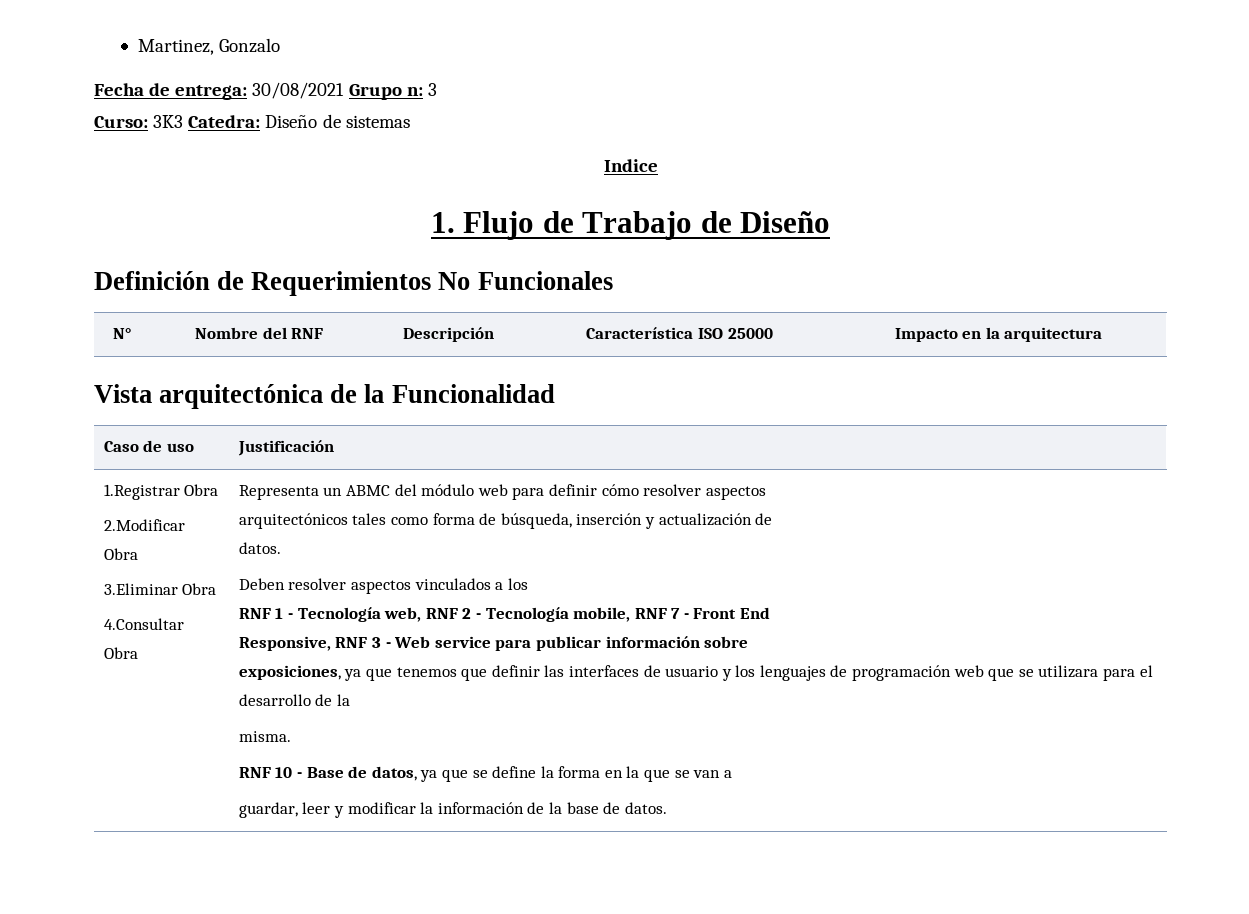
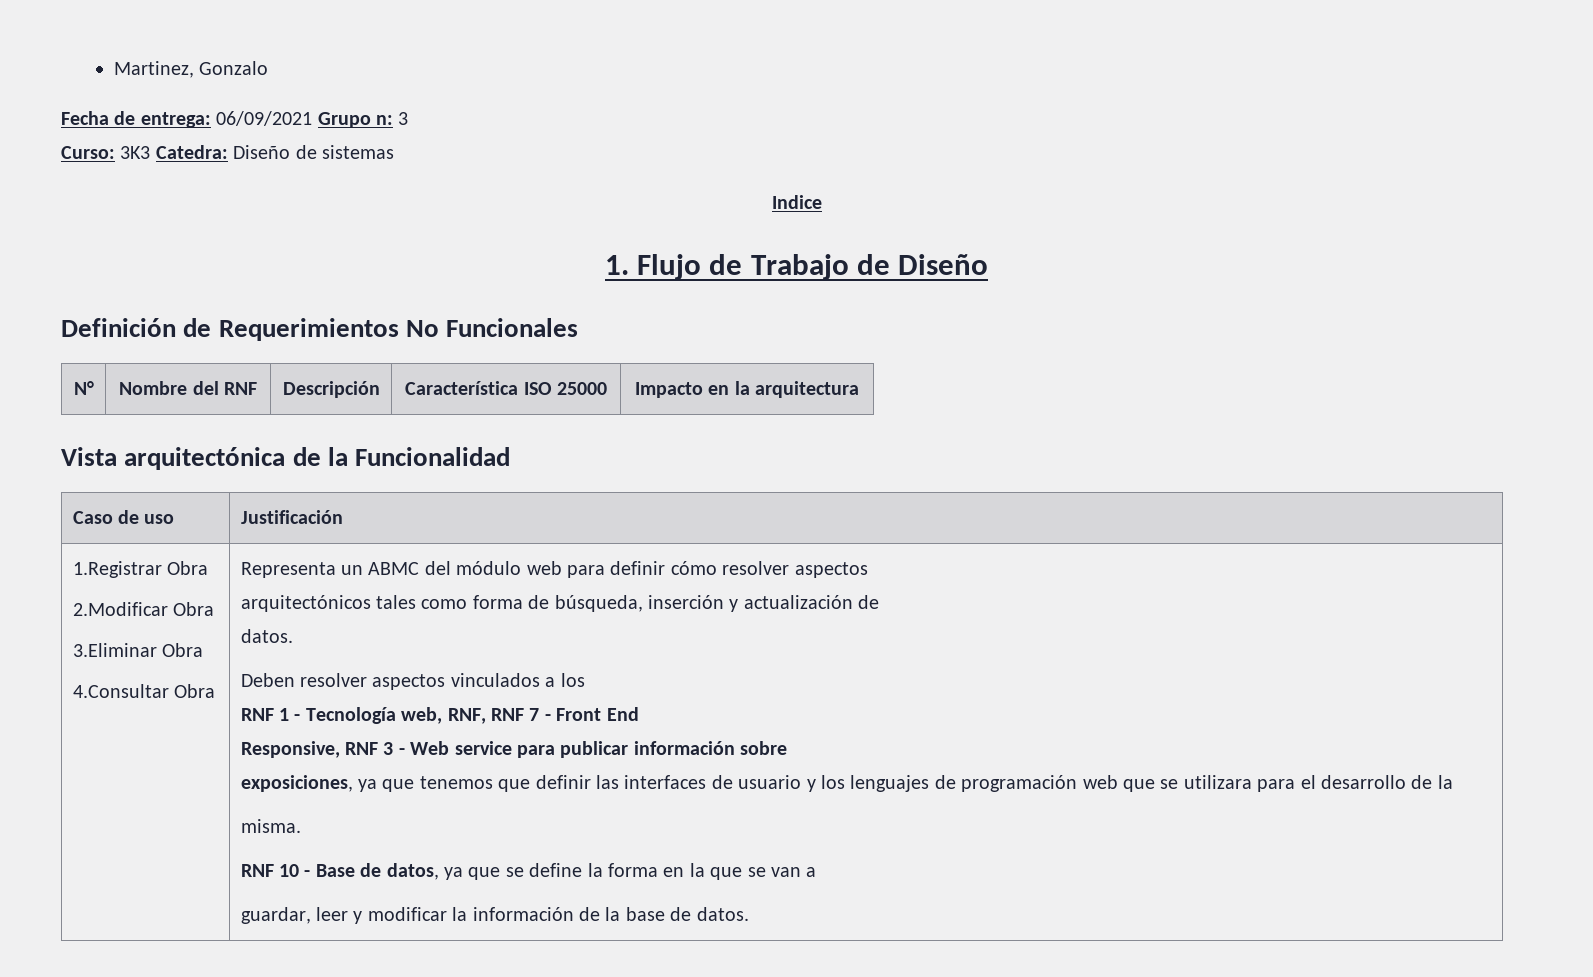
- Fecha de entrega: 30/08/2021 Grupo n: 3
+ Fecha de entrega: 06/09/2021 Grupo n: 3
- RNF 1 - Tecnología web, RNF 2 - Tecnología mobile, RNF 7 - Front End
+ RNF 1 - Tecnología web, RNF, RNF 7 - Front End

